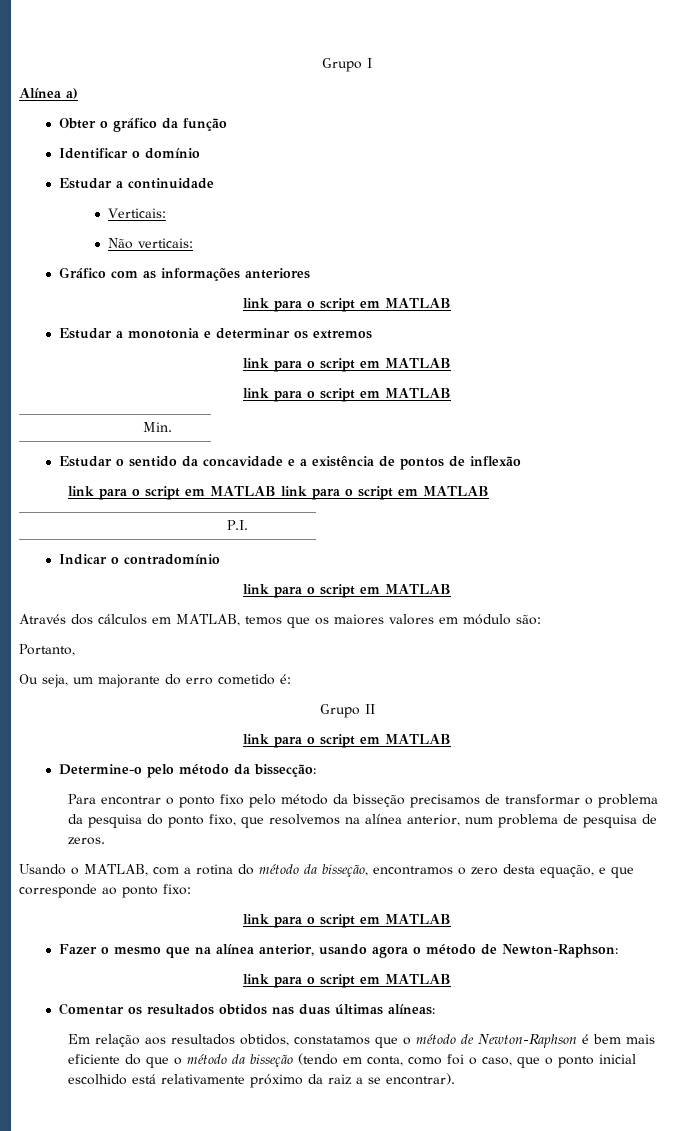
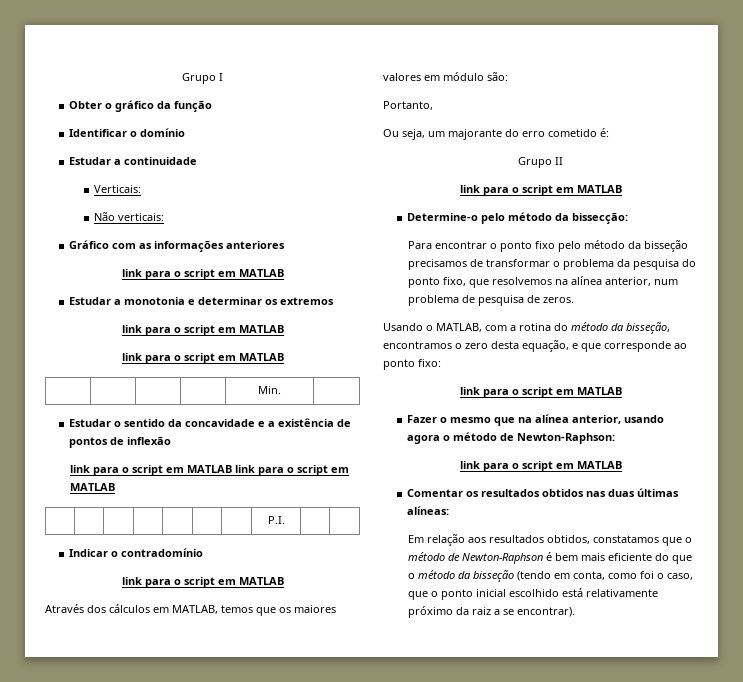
- Alínea a)

